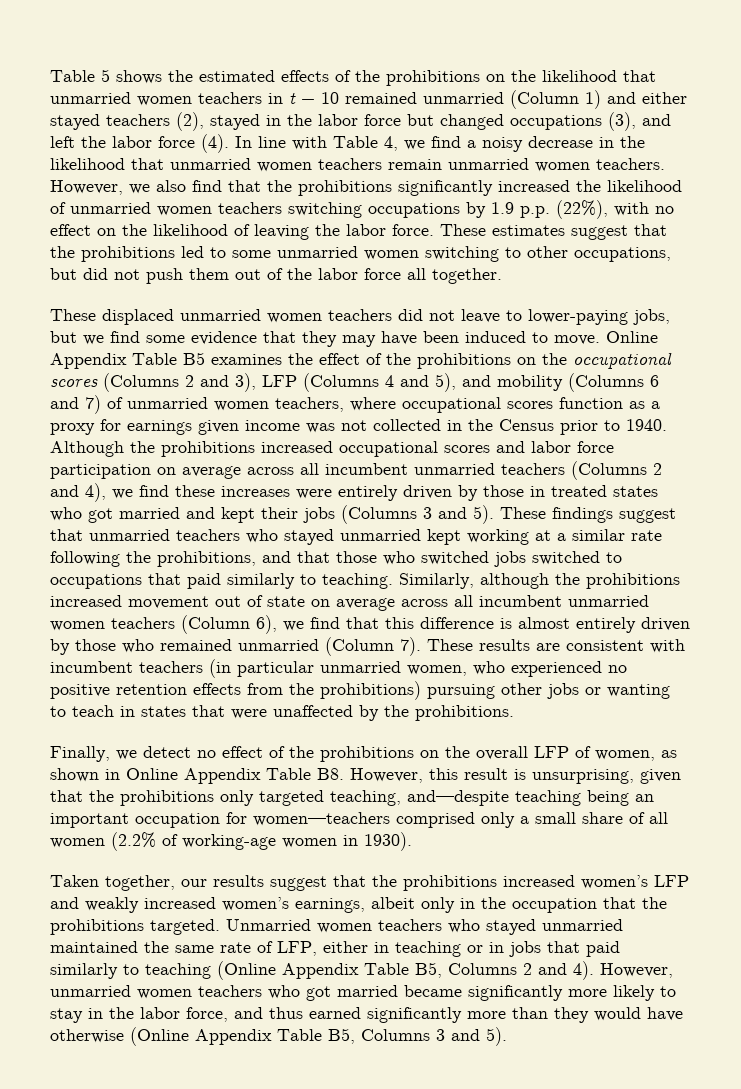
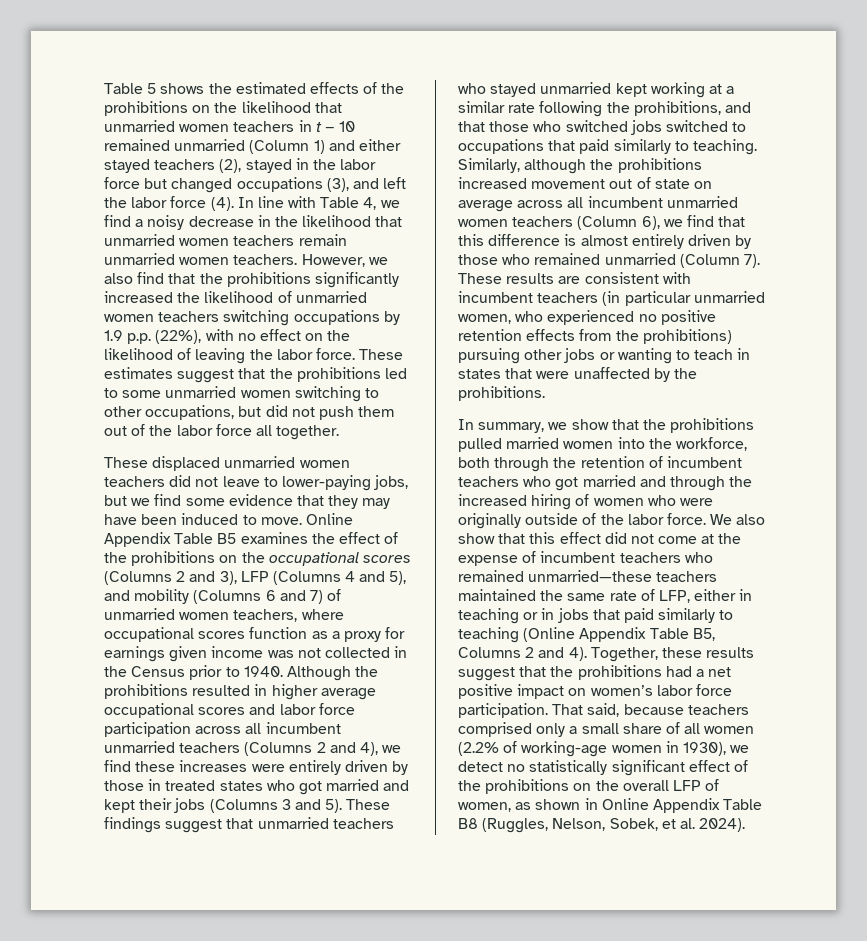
- Although the prohibitions increased occupational scores and labor force participation on average across all incumbent unmarried teachers (Columns 2 and 4), we find these increases were entirely driven by those in treated states who got married and kept their jobs (Columns 3 and 5).
+ Although the prohibitions resulted in higher average occupational scores and labor force participation across all incumbent unmarried teachers (Columns 2 and 4), we find these increases were entirely driven by those in treated states who got married and kept their jobs (Columns 3 and 5).
- Finally, we detect no effect of the prohibitions on the overall LFP of women, as shown in Online Appendix Table B8. However, this result is unsurprising, given that the prohibitions only targeted teaching, and—despite teaching being an important occupation for women—teachers comprised only a small share of all women (2.2% of working-age women in 1930).
- Taken together, our results suggest that the prohibitions increased women’s LFP and weakly increased women’s earnings, albeit only in the occupation that the prohibitions targeted. Unmarried women teachers who stayed unmarried maintained the same rate of LFP, either in teaching or in jobs that paid similarly to teaching (Online Appendix Table B5, Columns 2 and 4).
+ In summary, we show that the prohibitions pulled married women into the workforce, both through the retention of incumbent teachers who got married and through the increased hiring of women who were originally outside of the labor force. We also show that this effect did not come at the expense of incumbent teachers who remained unmarried—these teachers maintained the same rate of LFP, either in teaching or in jobs that paid similarly to teaching (Online Appendix Table B5, Columns 2 and 4).
- However, unmarried women teachers who got married became significantly more likely to stay in the labor force, and thus earned significantly more than they would have otherwise (Online Appendix Table B5, Columns 3 and 5).
+ Together, these results suggest that the prohibitions had a net positive impact on women’s labor force participation. That said, because teachers comprised only a small share of all women (2.2% of working-age women in 1930), we detect no statistically significant effect of the prohibitions on the overall LFP of women, as shown in Online Appendix Table B8 (Ruggles, Nelson, Sobek, et al. 2024).

